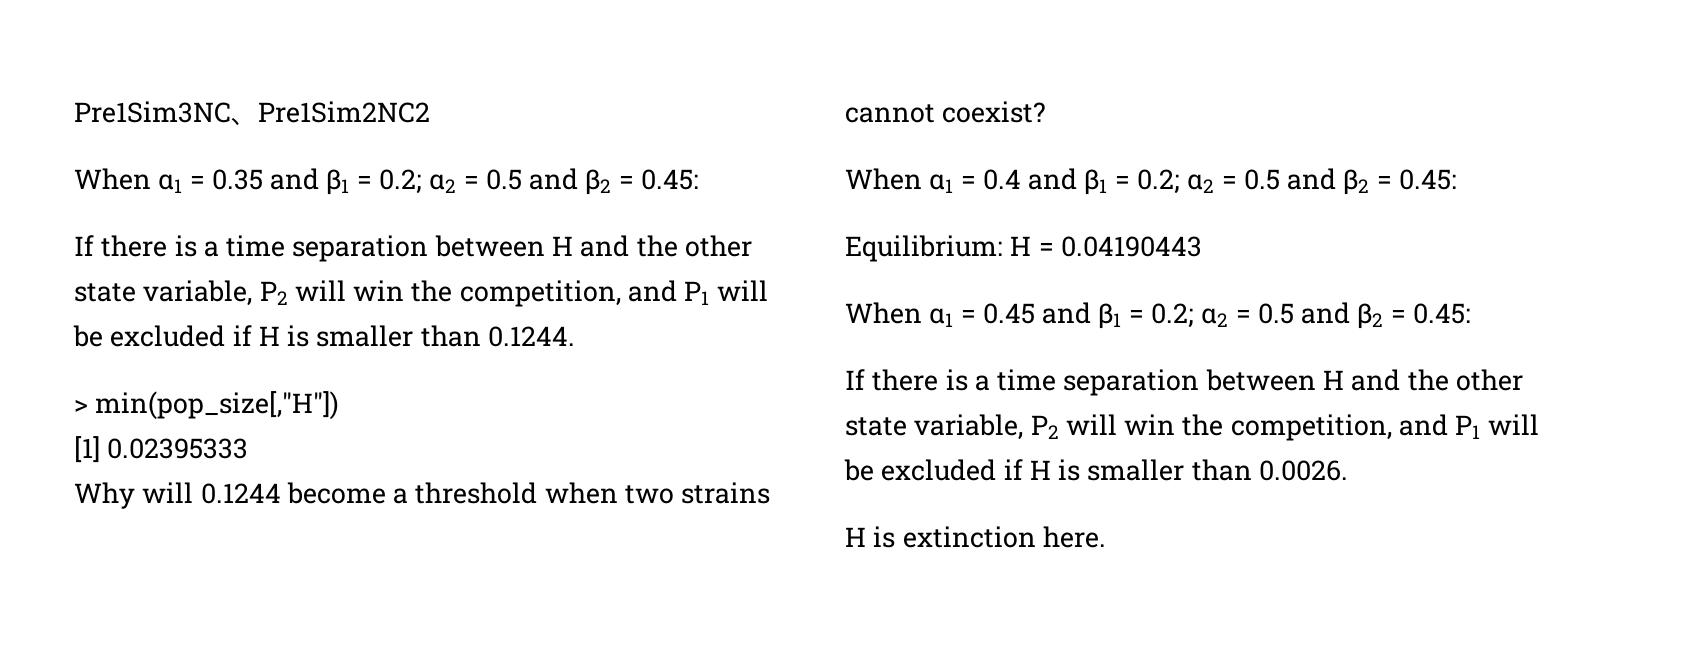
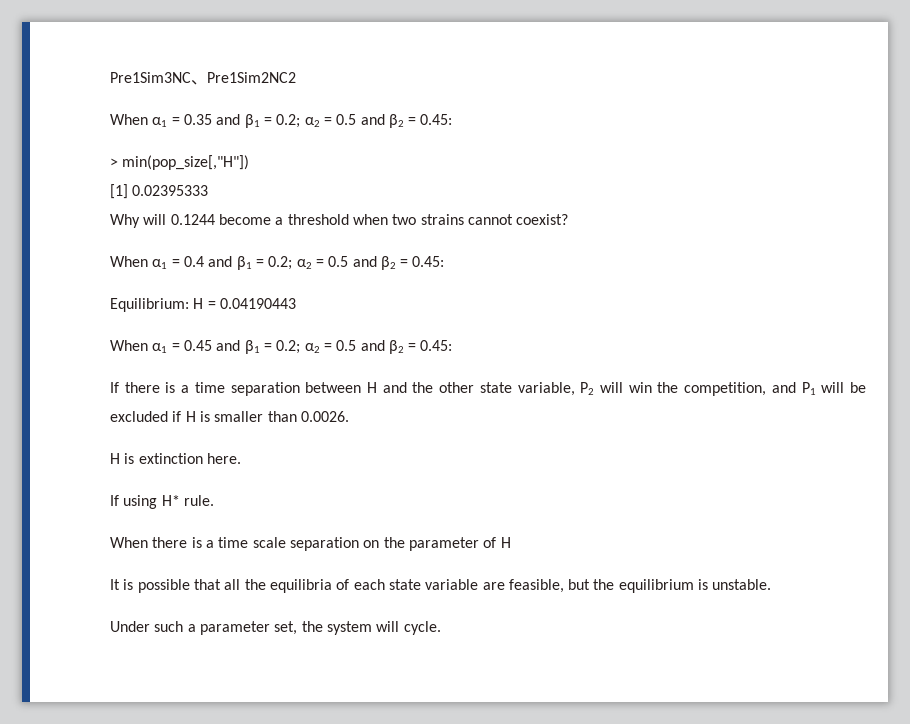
- If there is a time separation between H and the other state variable, P2 will win the competition, and P1 will be excluded if H is smaller than 0.1244.
+ If using H* rule.
+ When there is a time scale separation on the parameter of H
+ It is possible that all the equilibria of each state variable are feasible, but the equilibrium is unstable.
+ Under such a parameter set, the system will cycle.

